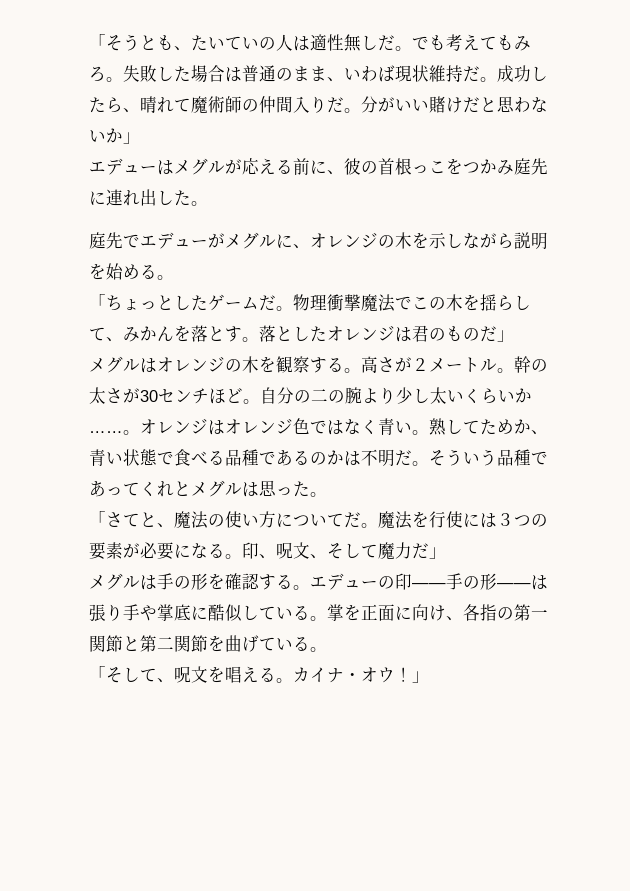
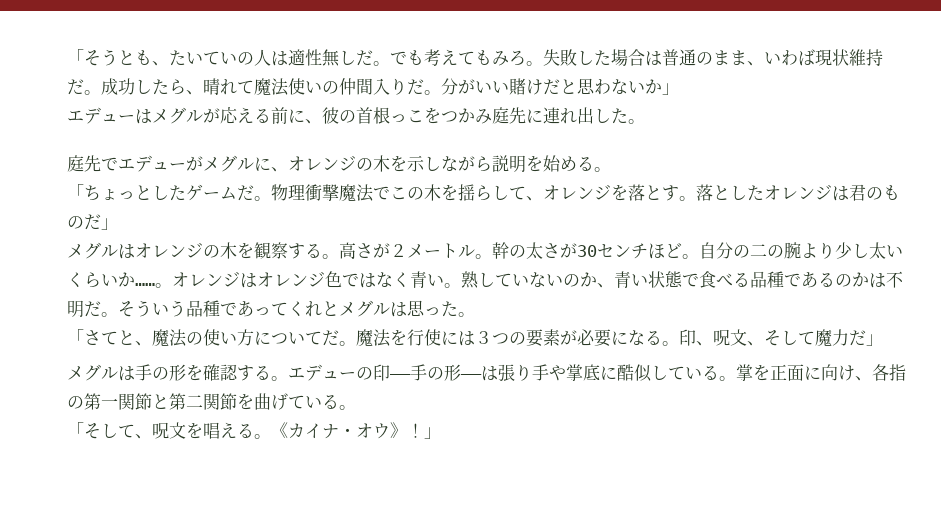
- 成功したら、晴れて魔術師の仲間入りだ。
+ 成功したら、晴れて魔法使いの仲間入りだ。
- 物理衝撃魔法でこの木を揺らして、みかんを落とす。
+ 物理衝撃魔法でこの木を揺らして、オレンジを落とす。
- 熟してためか、青い状態で食べる品種であるのかは不明だ。
+ 熟していないのか、青い状態で食べる品種であるのかは不明だ。
- カイナ・オウ！」
+ 《カイナ・オウ》！」

